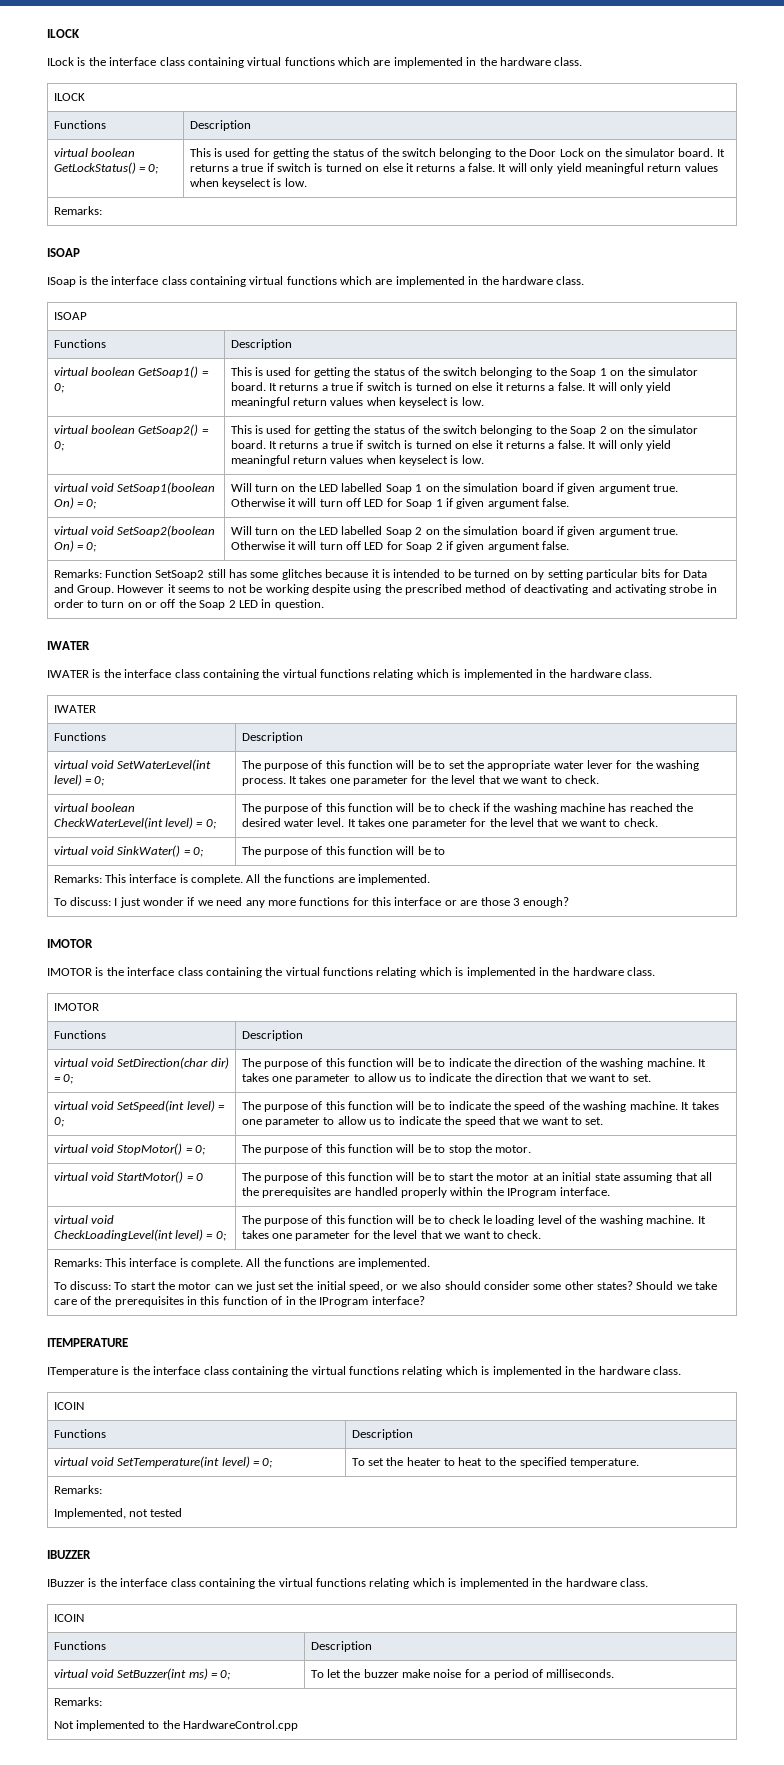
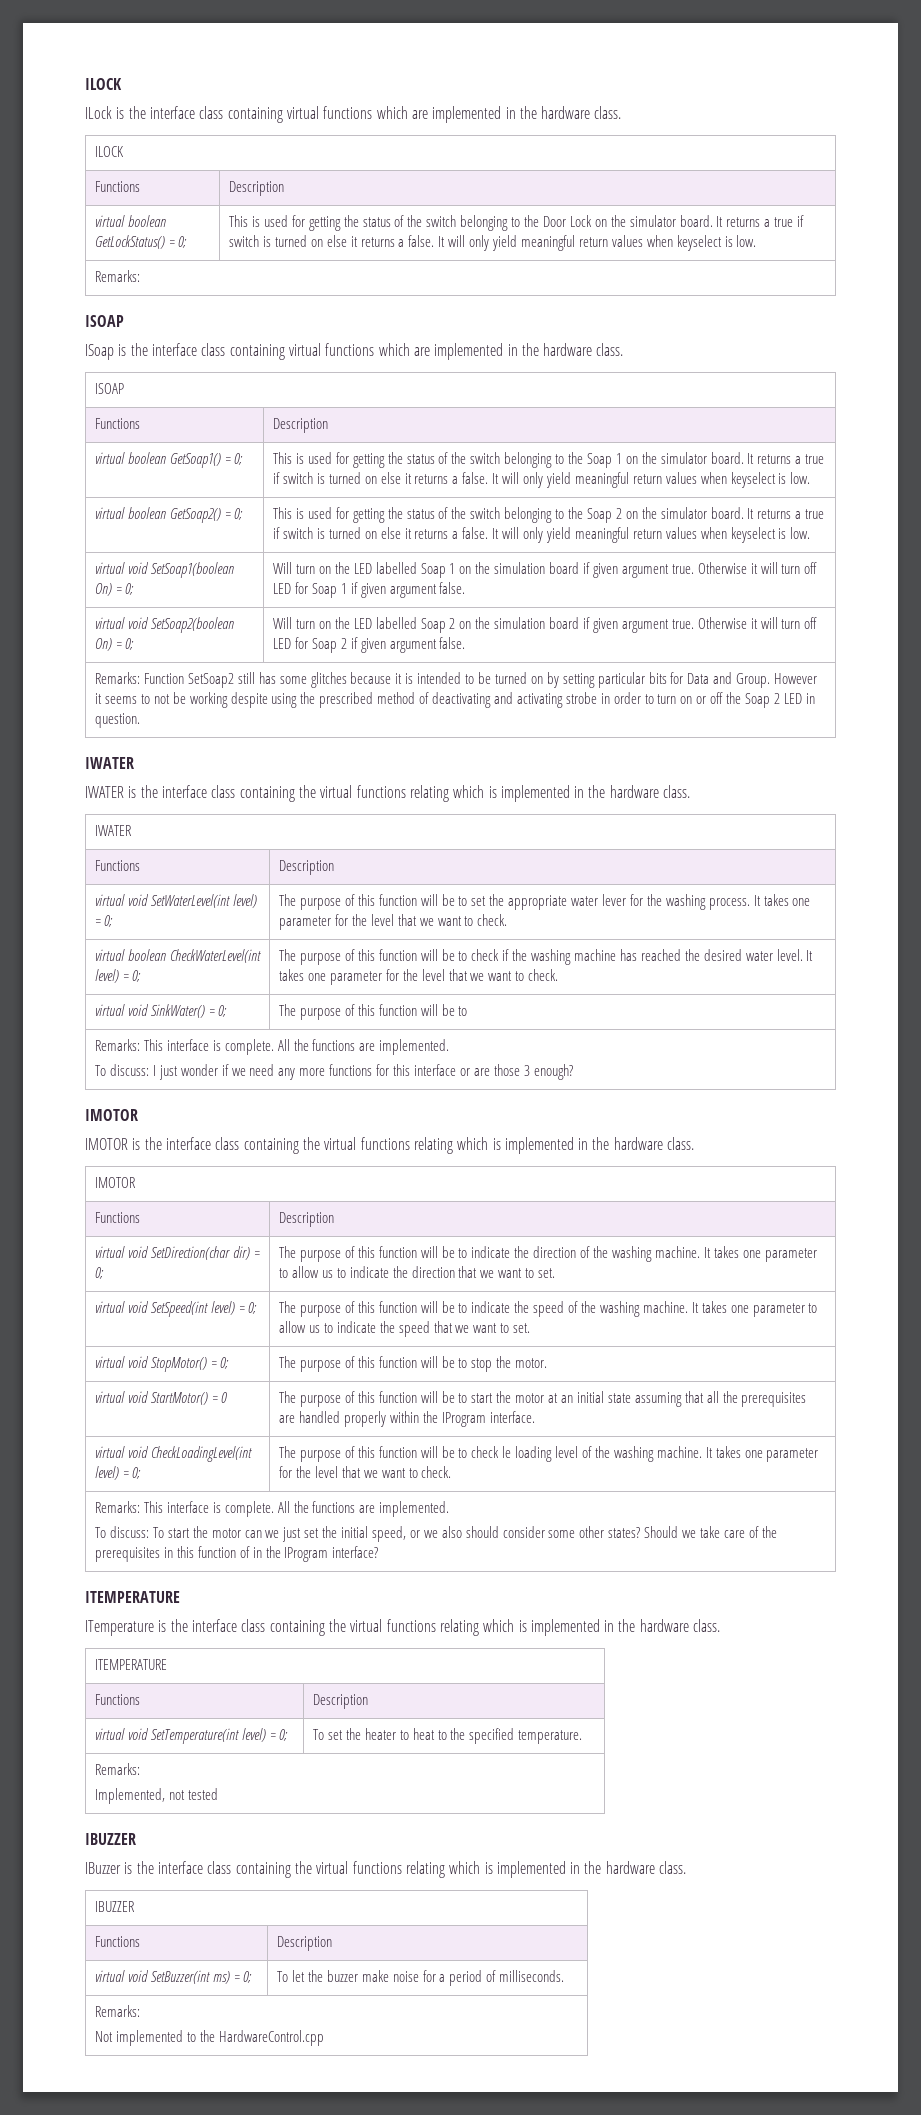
  ITemperature is the interface class containing the virtual functions relating which is implemented in the hardware class.
- ICOIN
+ ITEMPERATURE
  IBuzzer is the interface class containing the virtual functions relating which is implemented in the hardware class.
- ICOIN
+ IBUZZER

